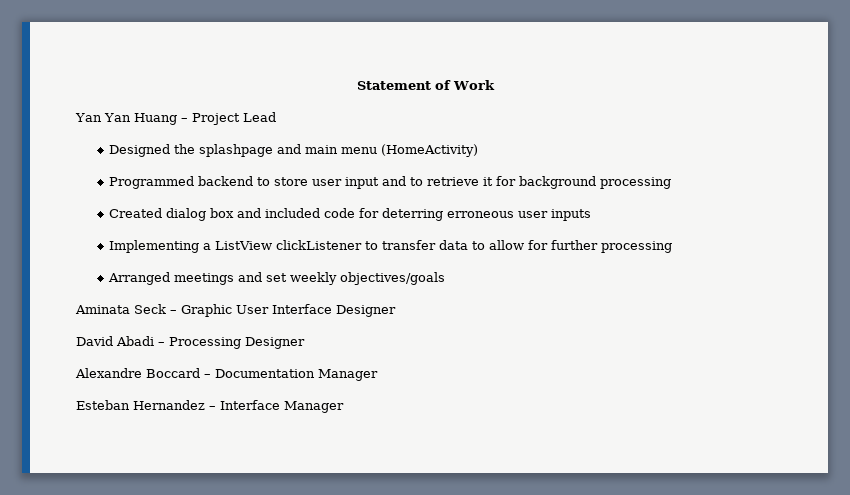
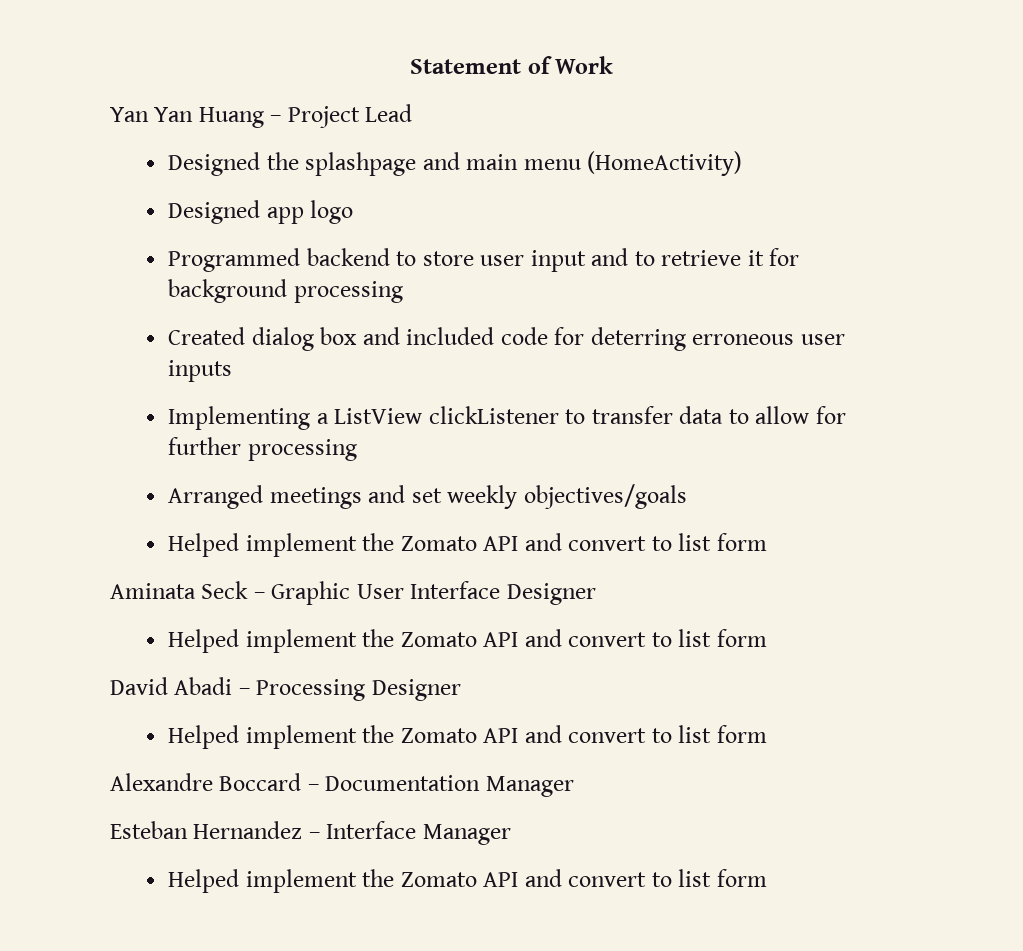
+ Designed app logo
  Arranged meetings and set weekly objectives/goals
+ Helped implement the Zomato API and convert to list form
  Aminata Seck – Graphic User Interface Designer
+ Helped implement the Zomato API and convert to list form
  David Abadi – Processing Designer
+ Helped implement the Zomato API and convert to list form
  Esteban Hernandez – Interface Manager
+ Helped implement the Zomato API and convert to list form

